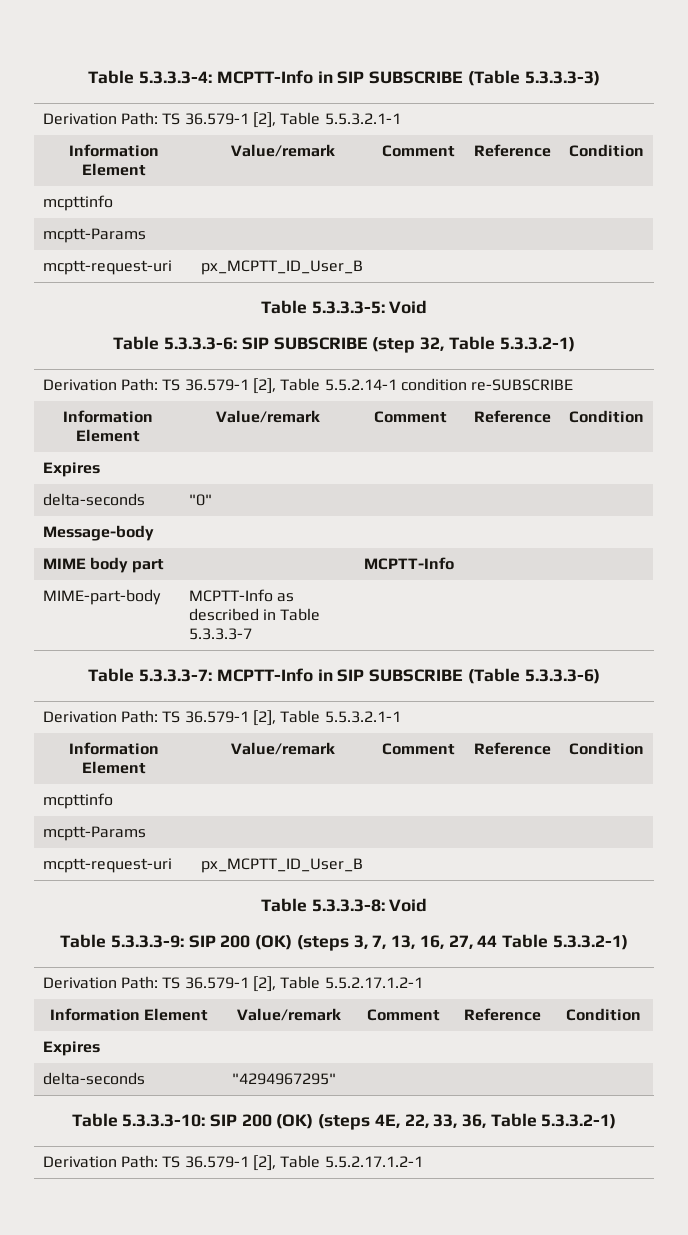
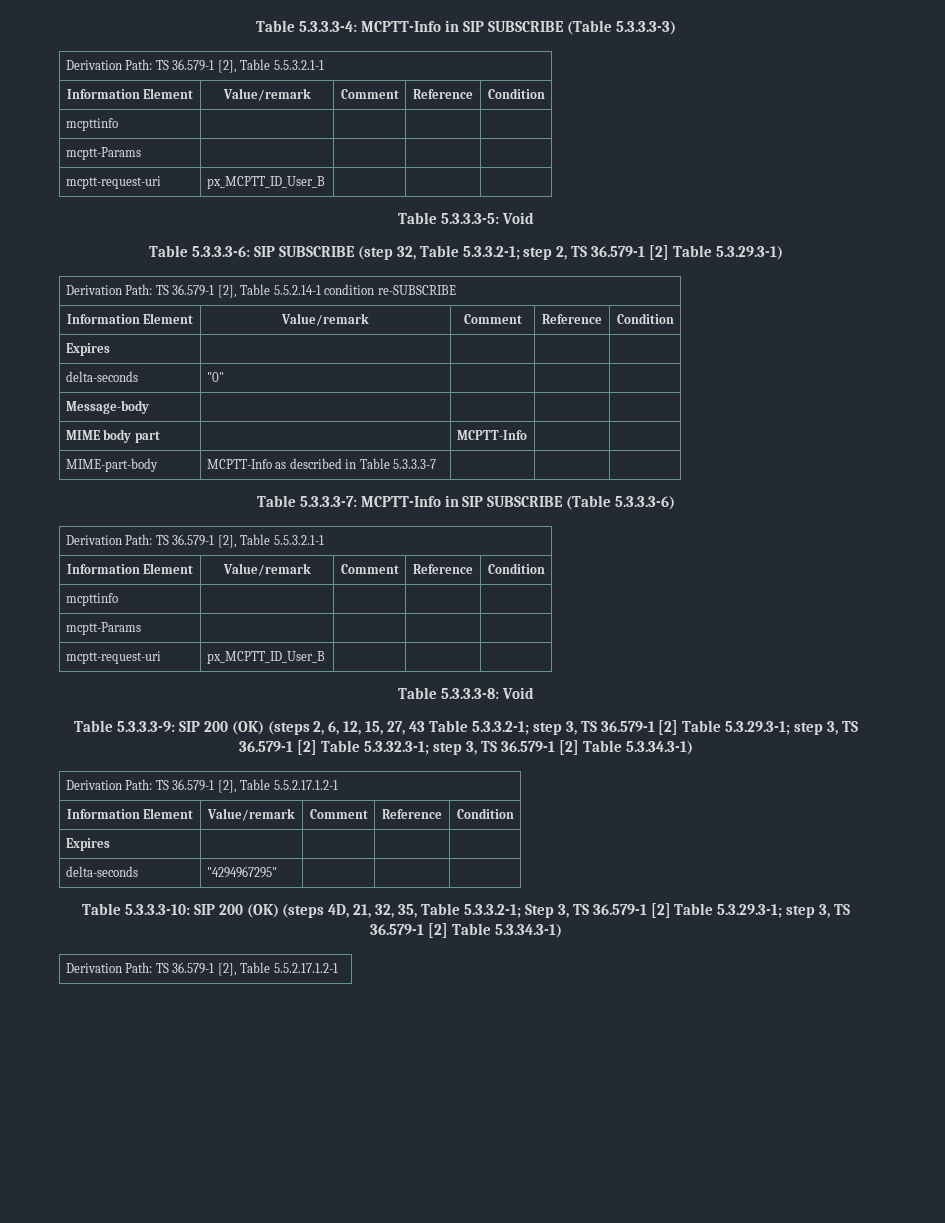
- Table 5.3.3.3-6: SIP SUBSCRIBE (step 32, Table 5.3.3.2-1)
+ Table 5.3.3.3-6: SIP SUBSCRIBE (step 32, Table 5.3.3.2-1; step 2, TS 36.579-1 [2] Table 5.3.29.3-1)
- Table 5.3.3.3-9: SIP 200 (OK) (steps 3, 7, 13, 16, 27, 44 Table 5.3.3.2-1)
+ Table 5.3.3.3-9: SIP 200 (OK) (steps 2, 6, 12, 15, 27, 43 Table 5.3.3.2-1; step 3, TS 36.579-1 [2] Table 5.3.29.3-1; step 3, TS 36.579-1 [2] Table 5.3.32.3-1; step 3, TS 36.579-1 [2] Table 5.3.34.3-1)
- Table 5.3.3.3-10: SIP 200 (OK) (steps 4E, 22, 33, 36, Table 5.3.3.2-1)
+ Table 5.3.3.3-10: SIP 200 (OK) (steps 4D, 21, 32, 35, Table 5.3.3.2-1; Step 3, TS 36.579-1 [2] Table 5.3.29.3-1; step 3, TS 36.579-1 [2] Table 5.3.34.3-1)

